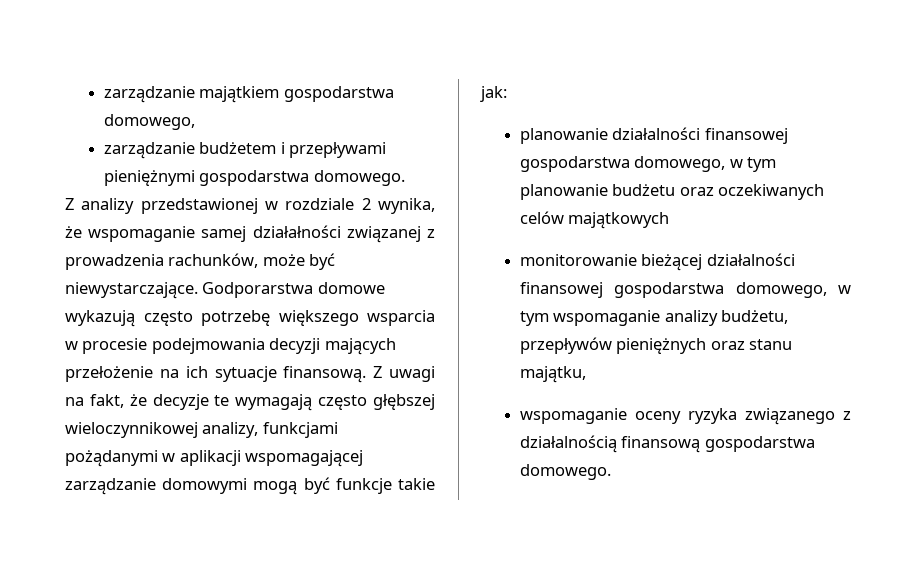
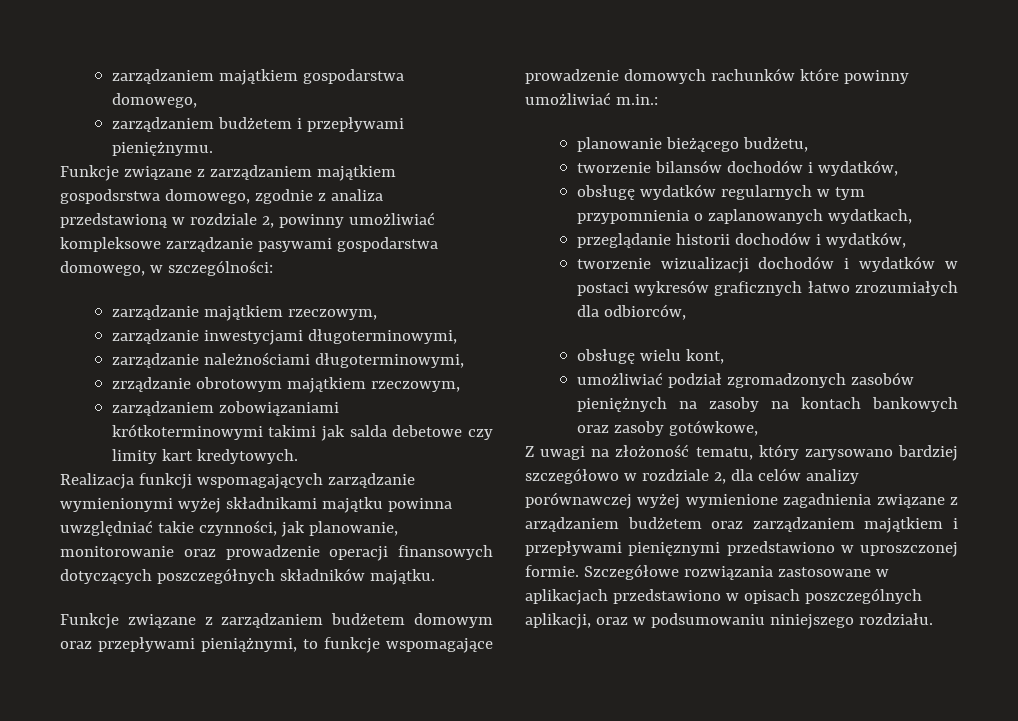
- zarządzanie majątkiem gospodarstwa domowego,
+ zarządzaniem majątkiem gospodarstwa domowego,
- zarządzanie budżetem i przepływami pieniężnymi gospodarstwa domowego.
- Z analizy przedstawionej w rozdziale 2 wynika, że wspomaganie samej działałności związanej z prowadzenia rachunków, może być niewystarczające. Godporarstwa domowe wykazują często potrzebę większego wsparcia w procesie podejmowania decyzji mających przełożenie na ich sytuacje finansową. Z uwagi na fakt, że decyzje te wymagają często głębszej wieloczynnikowej analizy, funkcjami pożądanymi w aplikacji wspomagającej zarządzanie domowymi mogą być funkcje takie jak:
- planowanie działalności finansowej gospodarstwa domowego, w tym planowanie budżetu oraz oczekiwanych celów majątkowych
- monitorowanie bieżącej działalności finansowej gospodarstwa domowego, w tym wspomaganie analizy budżetu, przepływów pieniężnych oraz stanu majątku,
- wspomaganie oceny ryzyka związanego z działalnością finansową gospodarstwa domowego.
+ zarządzaniem budżetem i przepływami pieniężnymu.
+ Funkcje związane z zarządzaniem majątkiem gospodsrstwa domowego, zgodnie z analiza przedstawioną w rozdziale 2, powinny umożliwiać kompleksowe zarządzanie pasywami gospodarstwa domowego, w szczególności:
+ zarządzanie majątkiem rzeczowym,
+ zarządzanie inwestycjami długoterminowymi,
+ zarządzanie należnościami długoterminowymi,
+ zrządzanie obrotowym majątkiem rzeczowym,
+ zarządzaniem zobowiązaniami krótkoterminowymi takimi jak salda debetowe czy limity kart kredytowych.
+ Realizacja funkcji wspomagających zarządzanie wymienionymi wyżej składnikami majątku powinna uwzględniać takie czynności, jak planowanie, monitorowanie oraz prowadzenie operacji finansowych dotyczących poszczegółnych składników majątku.
+ Funkcje związane z zarządzaniem budżetem domowym oraz przepływami pieniążnymi, to funkcje wspomagające prowadzenie domowych rachunków które powinny umożliwiać m.in.:
+ planowanie bieżącego budżetu,
+ tworzenie bilansów dochodów i wydatków,
+ obsługę wydatków regularnych w tym przypomnienia o zaplanowanych wydatkach,
+ przeglądanie historii dochodów i wydatków,
+ tworzenie wizualizacji dochodów i wydatków w postaci wykresów graficznych łatwo zrozumiałych dla odbiorców,
+ obsługę wielu kont,
+ umożliwiać podział zgromadzonych zasobów pieniężnych na zasoby na kontach bankowych oraz zasoby gotówkowe,
+ Z uwagi na złożoność tematu, który zarysowano bardziej szczegółowo w rozdziale 2, dla celów analizy porównawczej wyżej wymienione zagadnienia związane z arządzaniem budżetem oraz zarządzaniem majątkiem i przepływami pienięznymi przedstawiono w uproszczonej formie. Szczegółowe rozwiązania zastosowane w aplikacjach przedstawiono w opisach poszczególnych aplikacji, oraz w podsumowaniu niniejszego rozdziału.

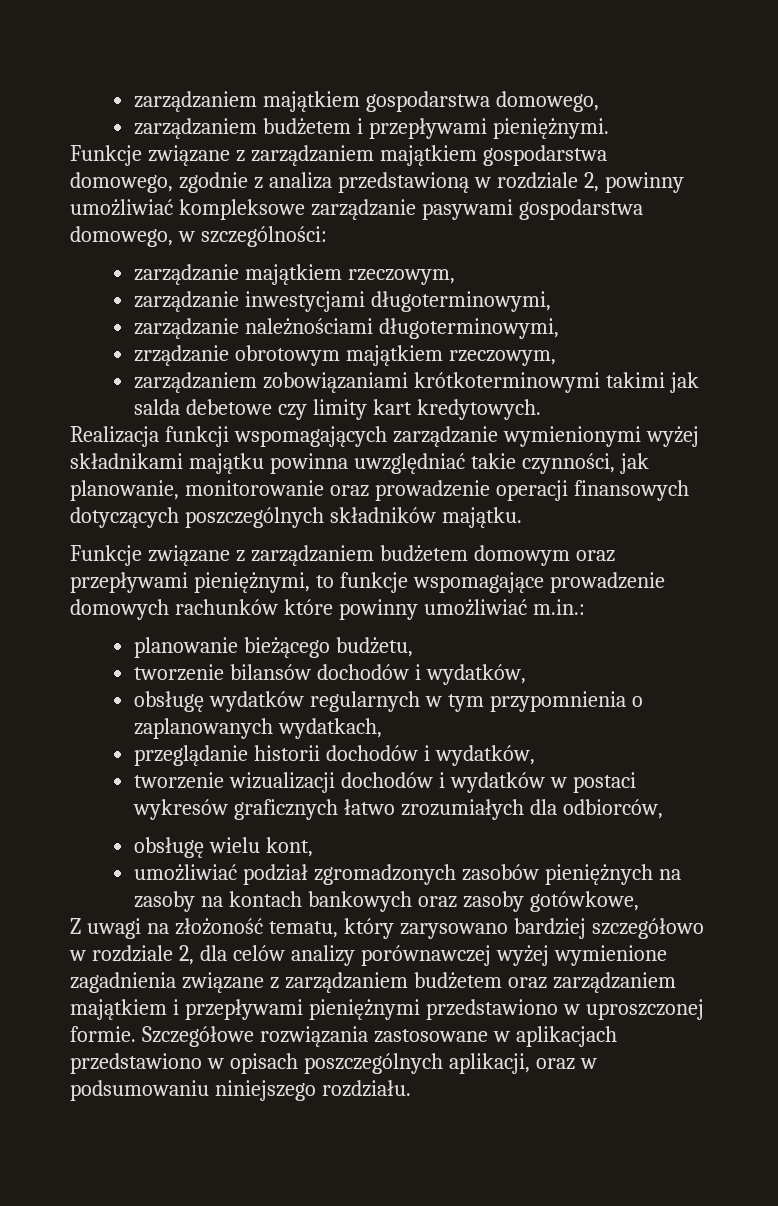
- zarządzaniem budżetem i przepływami pieniężnymu.
+ zarządzaniem budżetem i przepływami pieniężnymi.
- Funkcje związane z zarządzaniem majątkiem gospodsrstwa domowego, zgodnie z analiza przedstawioną w rozdziale 2, powinny umożliwiać kompleksowe zarządzanie pasywami gospodarstwa domowego, w szczególności:
+ Funkcje związane z zarządzaniem majątkiem gospodarstwa domowego, zgodnie z analiza przedstawioną w rozdziale 2, powinny umożliwiać kompleksowe zarządzanie pasywami gospodarstwa domowego, w szczególności:
- Realizacja funkcji wspomagających zarządzanie wymienionymi wyżej składnikami majątku powinna uwzględniać takie czynności, jak planowanie, monitorowanie oraz prowadzenie operacji finansowych dotyczących poszczegółnych składników majątku.
+ Realizacja funkcji wspomagających zarządzanie wymienionymi wyżej składnikami majątku powinna uwzględniać takie czynności, jak planowanie, monitorowanie oraz prowadzenie operacji finansowych dotyczących poszczególnych składników majątku.
- Funkcje związane z zarządzaniem budżetem domowym oraz przepływami pieniążnymi, to funkcje wspomagające prowadzenie domowych rachunków które powinny umożliwiać m.in.:
+ Funkcje związane z zarządzaniem budżetem domowym oraz przepływami pieniężnymi, to funkcje wspomagające prowadzenie domowych rachunków które powinny umożliwiać m.in.:
- Z uwagi na złożoność tematu, który zarysowano bardziej szczegółowo w rozdziale 2, dla celów analizy porównawczej wyżej wymienione zagadnienia związane z arządzaniem budżetem oraz zarządzaniem majątkiem i przepływami pienięznymi przedstawiono w uproszczonej formie.
+ Z uwagi na złożoność tematu, który zarysowano bardziej szczegółowo w rozdziale 2, dla celów analizy porównawczej wyżej wymienione zagadnienia związane z zarządzaniem budżetem oraz zarządzaniem majątkiem i przepływami pieniężnymi przedstawiono w uproszczonej formie.

